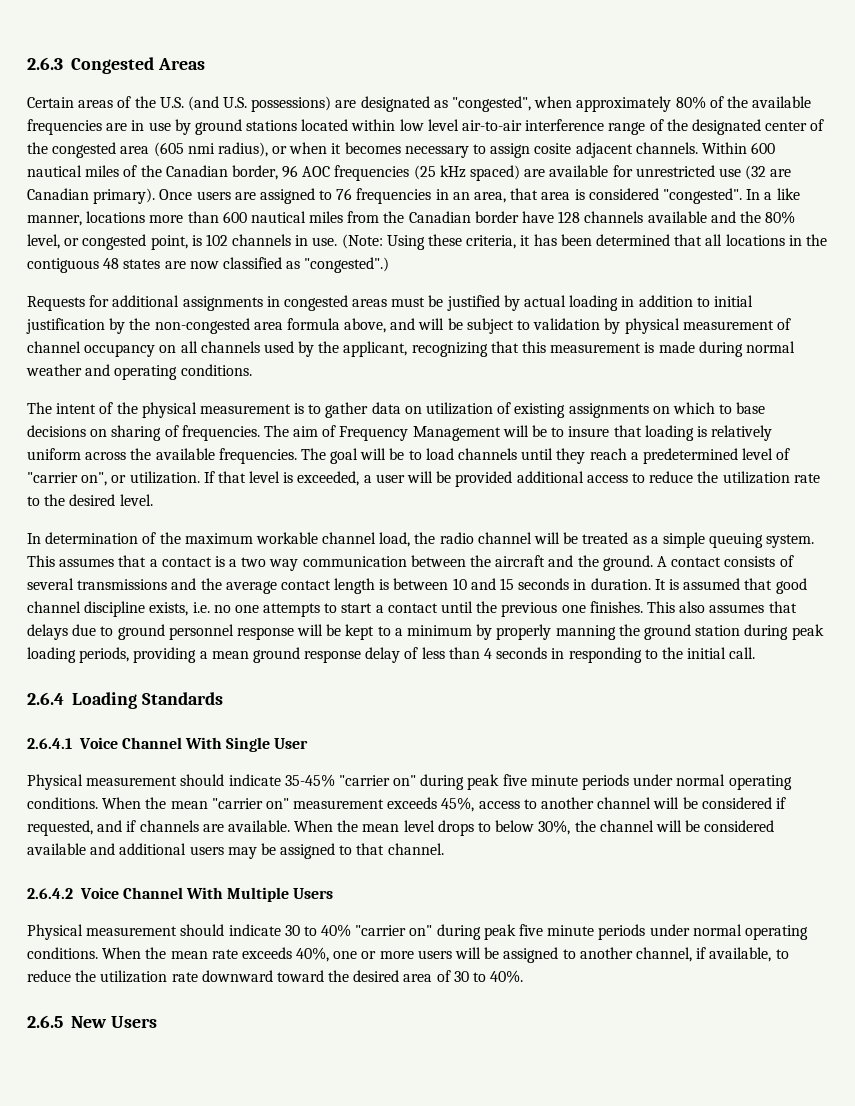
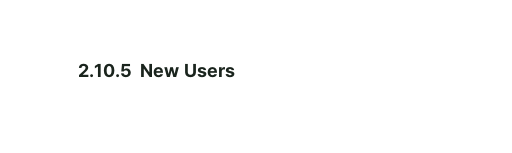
- 2.6.3 Congested Areas
- Certain areas of the U.S. (and U.S. possessions) are designated as "congested", when approximately 80% of the available frequencies are in use by ground stations located within low level air-to-air interference range of the designated center of the congested area (605 nmi radius), or when it becomes necessary to assign cosite adjacent channels. Within 600 nautical miles of the Canadian border, 96 AOC frequencies (25 kHz spaced) are available for unrestricted use (32 are Canadian primary). Once users are assigned to 76 frequencies in an area, that area is considered "congested". In a like manner, locations more than 600 nautical miles from the Canadian border have 128 channels available and the 80% level, or congested point, is 102 channels in use. (Note: Using these criteria, it has been determined that all locations in the contiguous 48 states are now classified as "congested".)
- Requests for additional assignments in congested areas must be justified by actual loading in addition to initial justification by the non-congested area formula above, and will be subject to validation by physical measurement of channel occupancy on all channels used by the applicant, recognizing that this measurement is made during normal weather and operating conditions.
- The intent of the physical measurement is to gather data on utilization of existing assignments on which to base decisions on sharing of frequencies. The aim of Frequency Management will be to insure that loading is relatively uniform across the available frequencies. The goal will be to load channels until they reach a predetermined level of "carrier on", or utilization. If that level is exceeded, a user will be provided additional access to reduce the utilization rate to the desired level.
- In determination of the maximum workable channel load, the radio channel will be treated as a simple queuing system. This assumes that a contact is a two way communication between the aircraft and the ground. A contact consists of several transmissions and the average contact length is between 10 and 15 seconds in duration. It is assumed that good channel discipline exists, i.e. no one attempts to start a contact until the previous one finishes. This also assumes that delays due to ground personnel response will be kept to a minimum by properly manning the ground station during peak loading periods, providing a mean ground response delay of less than 4 seconds in responding to the initial call.
- 2.6.4 Loading Standards
- 2.6.4.1 Voice Channel With Single User
- Physical measurement should indicate 35-45% "carrier on" during peak five minute periods under normal operating conditions. When the mean "carrier on" measurement exceeds 45%, access to another channel will be considered if requested, and if channels are available. When the mean level drops to below 30%, the channel will be considered available and additional users may be assigned to that channel.
- 2.6.4.2 Voice Channel With Multiple Users
- Physical measurement should indicate 30 to 40% "carrier on" during peak five minute periods under normal operating conditions. When the mean rate exceeds 40%, one or more users will be assigned to another channel, if available, to reduce the utilization rate downward toward the desired area of 30 to 40%.
- 2.6.5 New Users
+ 2.10.5 New Users

